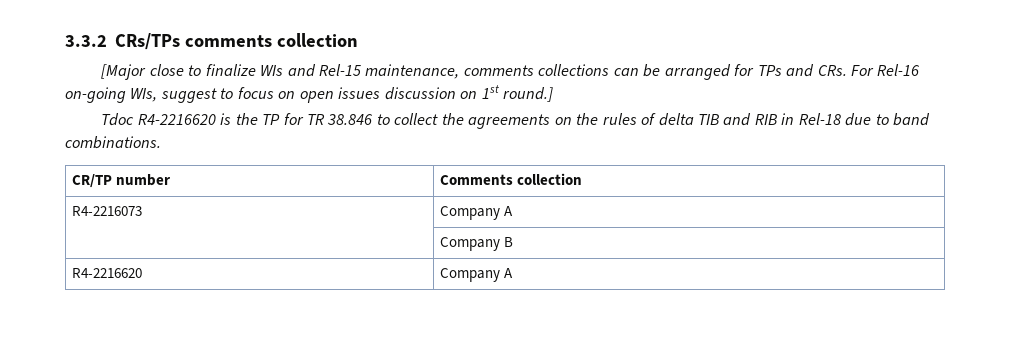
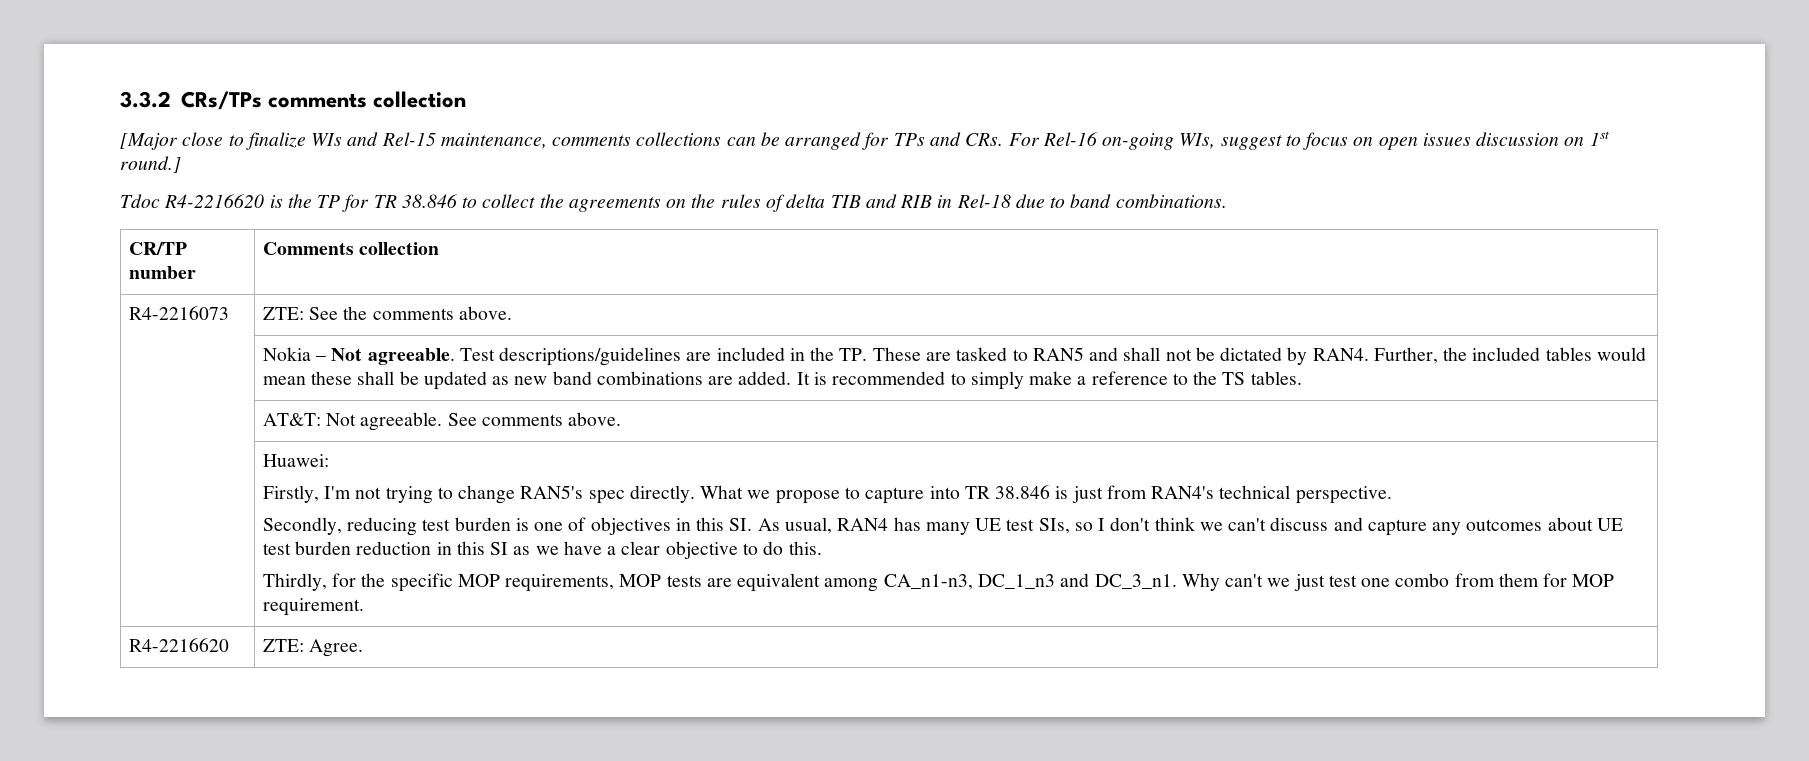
- R4-2216073 | Company A
- | Company B
+ R4-2216073 | ZTE: See the comments above.
+ | Nokia – Not agreeable. Test descriptions/guidelines are included in the TP. These are tasked to RAN5 and shall not be dictated by RAN4. Further, the included tables would mean these shall be updated as new band combinations are added. It is recommended to simply make a reference to the TS tables.
+ | AT&T: Not agreeable. See comments above.
+ | Huawei:
+ Firstly, I'm not trying to change RAN5's spec directly. What we propose to capture into TR 38.846 is just from RAN4's technical perspective.
+ Secondly, reducing test burden is one of objectives in this SI. As usual, RAN4 has many UE test SIs, so I don't think we can't discuss and capture any outcomes about UE test burden reduction in this SI as we have a clear objective to do this.
+ Thirdly, for the specific MOP requirements, MOP tests are equivalent among CA_n1-n3, DC_1_n3 and DC_3_n1. Why can't we just test one combo from them for MOP requirement.
- R4-2216620 | Company A
+ R4-2216620 | ZTE: Agree.

